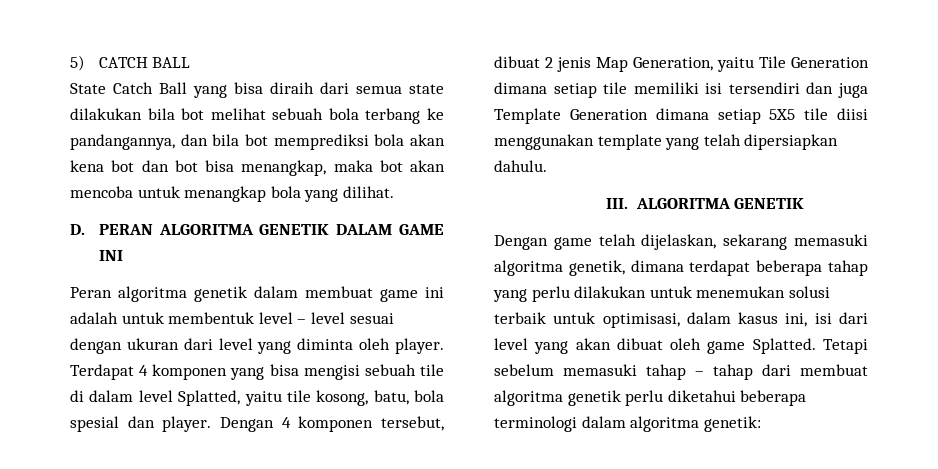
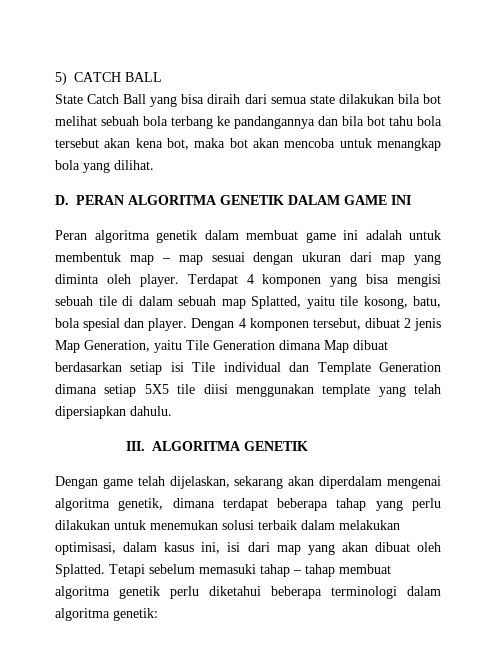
- State Catch Ball yang bisa diraih dari semua state dilakukan bila bot melihat sebuah bola terbang ke pandangannya, dan bila bot memprediksi bola akan kena bot dan bot bisa menangkap, maka bot akan mencoba untuk menangkap bola yang dilihat.
+ State Catch Ball yang bisa diraih dari semua state dilakukan bila bot melihat sebuah bola terbang ke pandangannya dan bila bot tahu bola tersebut akan kena bot, maka bot akan mencoba untuk menangkap bola yang dilihat.
- Peran algoritma genetik dalam membuat game ini adalah untuk membentuk level – level sesuai dengan ukuran dari level yang diminta oleh player.
+ Peran algoritma genetik dalam membuat game ini adalah untuk membentuk map – map sesuai dengan ukuran dari map yang diminta oleh player.
- Terdapat 4 komponen yang bisa mengisi sebuah tile di dalam level Splatted, yaitu tile kosong, batu, bola spesial dan player.
+ Terdapat 4 komponen yang bisa mengisi sebuah tile di dalam sebuah map Splatted, yaitu tile kosong, batu, bola spesial dan player.
- Dengan 4 komponen tersebut, dibuat 2 jenis Map Generation, yaitu Tile Generation dimana setiap tile memiliki isi tersendiri dan juga Template Generation dimana setiap 5X5 tile diisi menggunakan template yang telah dipersiapkan dahulu.
+ Dengan 4 komponen tersebut, dibuat 2 jenis Map Generation, yaitu Tile Generation dimana Map dibuat berdasarkan setiap isi Tile individual dan Template Generation dimana setiap 5X5 tile diisi menggunakan template yang telah dipersiapkan dahulu.
- Dengan game telah dijelaskan, sekarang memasuki algoritma genetik, dimana terdapat beberapa tahap yang perlu dilakukan untuk menemukan solusi terbaik untuk optimisasi, dalam kasus ini, isi dari level yang akan dibuat oleh game Splatted.
+ Dengan game telah dijelaskan, sekarang akan diperdalam mengenai algoritma genetik, dimana terdapat beberapa tahap yang perlu dilakukan untuk menemukan solusi terbaik dalam melakukan optimisasi, dalam kasus ini, isi dari map yang akan dibuat oleh Splatted.
- Tetapi sebelum memasuki tahap – tahap dari membuat algoritma genetik perlu diketahui beberapa terminologi dalam algoritma genetik:
+ Tetapi sebelum memasuki tahap – tahap membuat algoritma genetik perlu diketahui beberapa terminologi dalam algoritma genetik:

